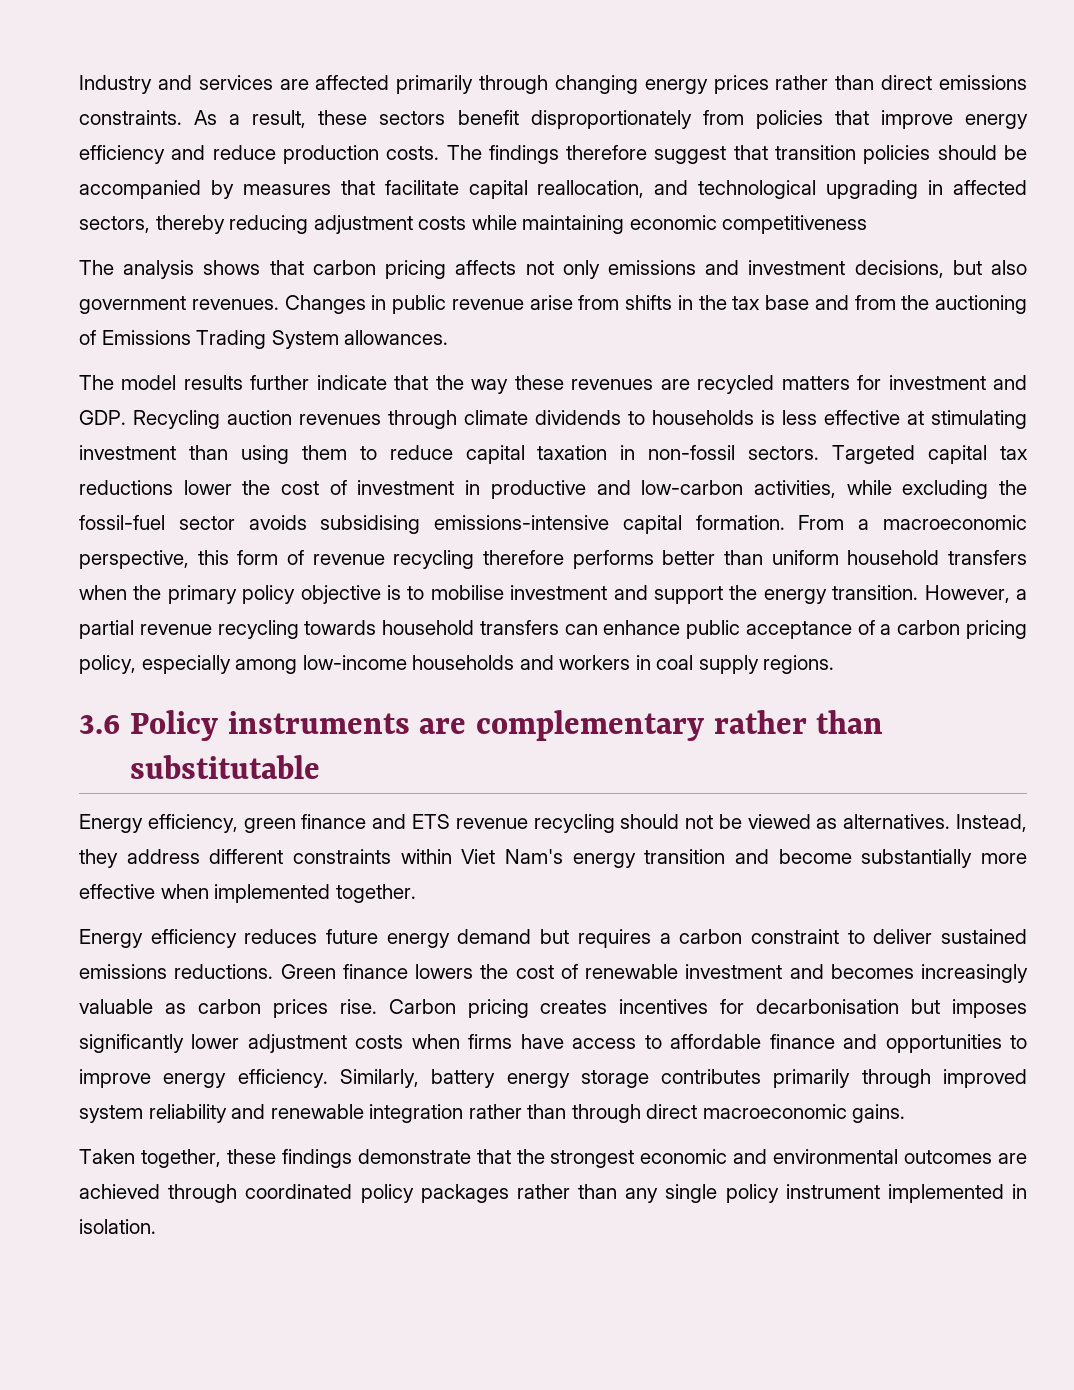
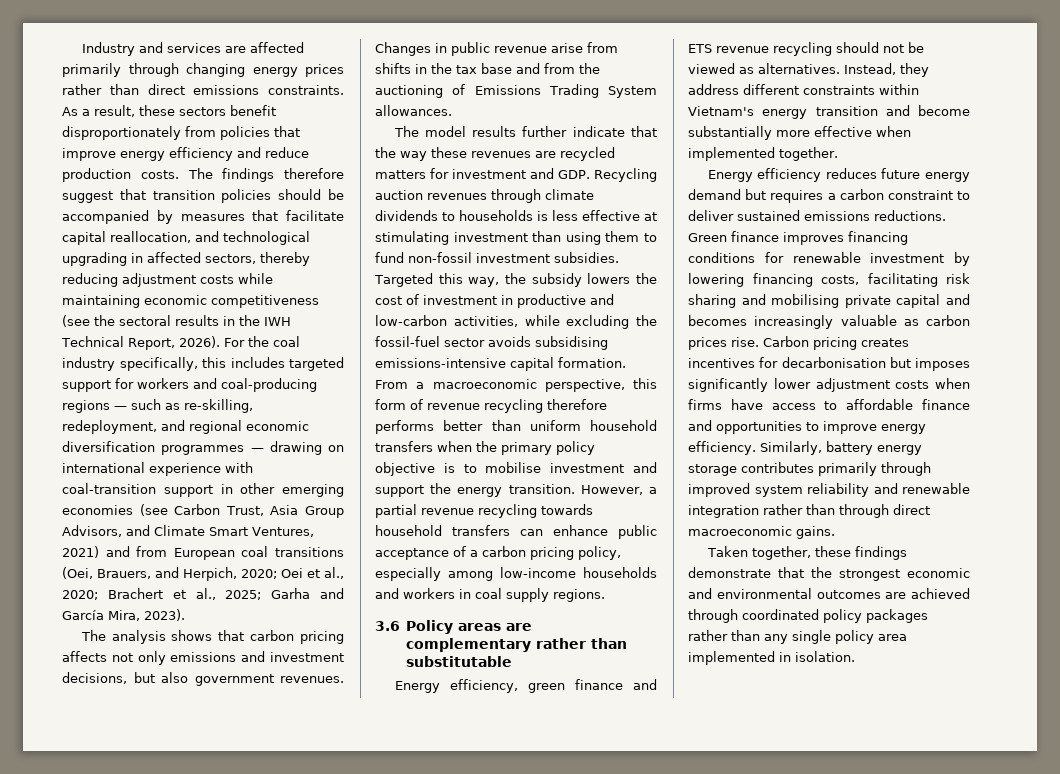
- The findings therefore suggest that transition policies should be accompanied by measures that facilitate capital reallocation, and technological upgrading in affected sectors, thereby reducing adjustment costs while maintaining economic competitiveness
+ The findings therefore suggest that transition policies should be accompanied by measures that facilitate capital reallocation, and technological upgrading in affected sectors, thereby reducing adjustment costs while maintaining economic competitiveness (see the sectoral results in the IWH Technical Report, 2026). For the coal industry specifically, this includes targeted support for workers and coal-producing regions — such as re-skilling, redeployment, and regional economic diversification programmes — drawing on international experience with coal-transition support in other emerging economies (see Carbon Trust, Asia Group Advisors, and Climate Smart Ventures, 2021) and from European coal transitions (Oei, Brauers, and Herpich, 2020; Oei et al., 2020; Brachert et al., 2025; Garha and García Mira, 2023).
- The model results further indicate that the way these revenues are recycled matters for investment and GDP. Recycling auction revenues through climate dividends to households is less effective at stimulating investment than using them to reduce capital taxation in non-fossil sectors. Targeted capital tax reductions lower the cost of investment in productive and low-carbon activities, while excluding the fossil-fuel sector avoids subsidising emissions-intensive capital formation.
+ The model results further indicate that the way these revenues are recycled matters for investment and GDP. Recycling auction revenues through climate dividends to households is less effective at stimulating investment than using them to fund non-fossil investment subsidies. Targeted this way, the subsidy lowers the cost of investment in productive and low-carbon activities, while excluding the fossil-fuel sector avoids subsidising emissions-intensive capital formation.
- 3.6 Policy instruments are complementary rather than substitutable
+ 3.6 Policy areas are complementary rather than substitutable
- Instead, they address different constraints within Viet Nam's energy transition and become substantially more effective when implemented together.
+ Instead, they address different constraints within Vietnam's energy transition and become substantially more effective when implemented together.
- Green finance lowers the cost of renewable investment and becomes increasingly valuable as carbon prices rise.
+ Green finance improves financing conditions for renewable investment by lowering financing costs, facilitating risk sharing and mobilising private capital and becomes increasingly valuable as carbon prices rise.
- Taken together, these findings demonstrate that the strongest economic and environmental outcomes are achieved through coordinated policy packages rather than any single policy instrument implemented in isolation.
+ Taken together, these findings demonstrate that the strongest economic and environmental outcomes are achieved through coordinated policy packages rather than any single policy area implemented in isolation.

